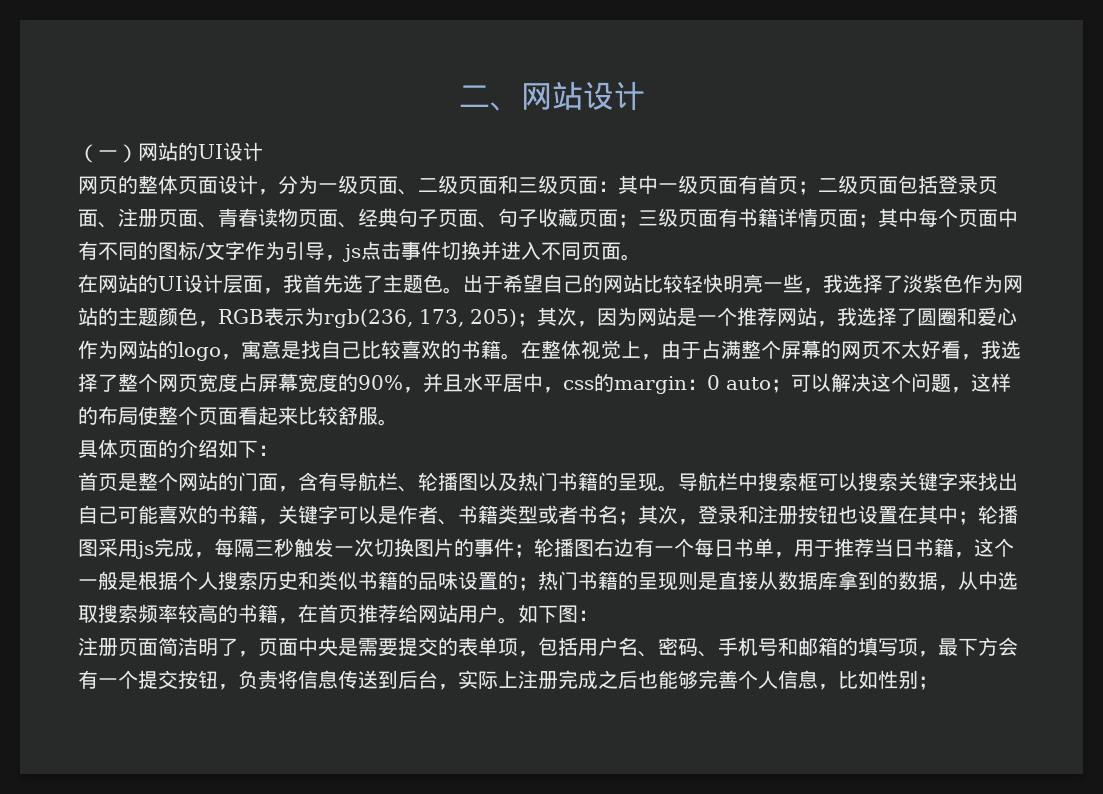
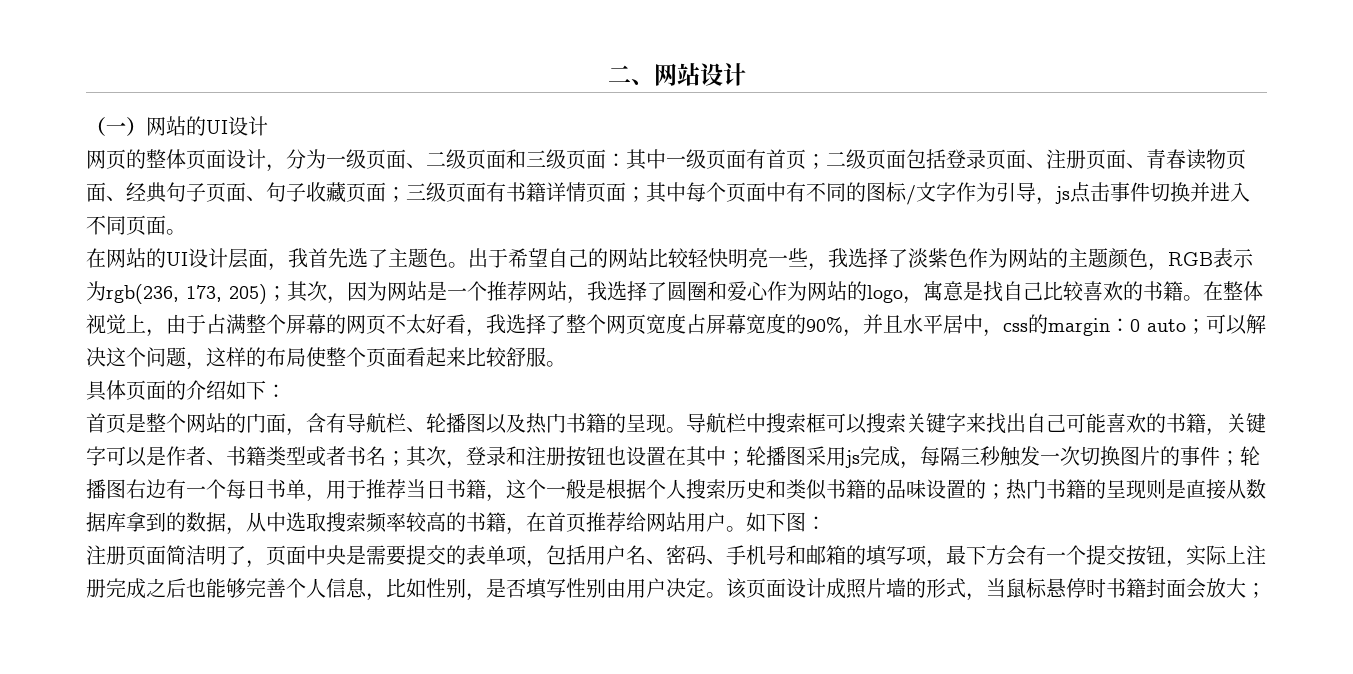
- 注册页面简洁明了，页面中央是需要提交的表单项，包括用户名、密码、手机号和邮箱的填写项，最下方会有一个提交按钮，负责将信息传送到后台，实际上注册完成之后也能够完善个人信息，比如性别；
+ 注册页面简洁明了，页面中央是需要提交的表单项，包括用户名、密码、手机号和邮箱的填写项，最下方会有一个提交按钮，实际上注册完成之后也能够完善个人信息，比如性别，是否填写性别由用户决定。该页面设计成照片墙的形式，当鼠标悬停时书籍封面会放大；

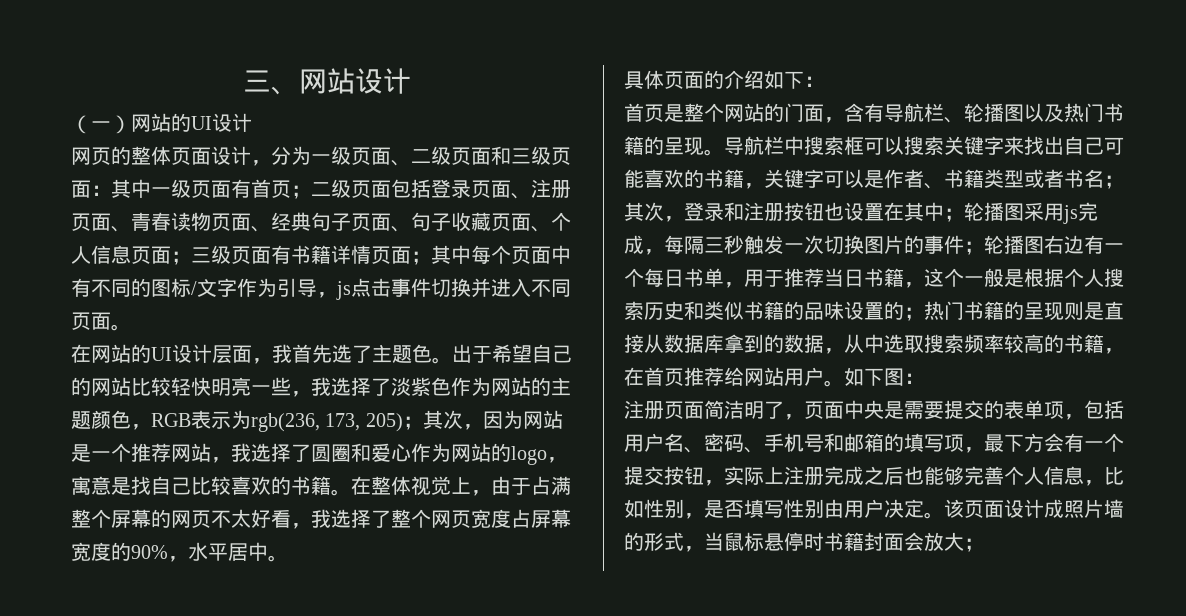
- 二、网站设计
+ 三、网站设计
- 二级页面包括登录页面、注册页面、青春读物页面、经典句子页面、句子收藏页面；
+ 二级页面包括登录页面、注册页面、青春读物页面、经典句子页面、句子收藏页面、个人信息页面；
- 在整体视觉上，由于占满整个屏幕的网页不太好看，我选择了整个网页宽度占屏幕宽度的90%，并且水平居中，css的margin：0 auto；可以解决这个问题，这样的布局使整个页面看起来比较舒服。
+ 在整体视觉上，由于占满整个屏幕的网页不太好看，我选择了整个网页宽度占屏幕宽度的90%，水平居中。

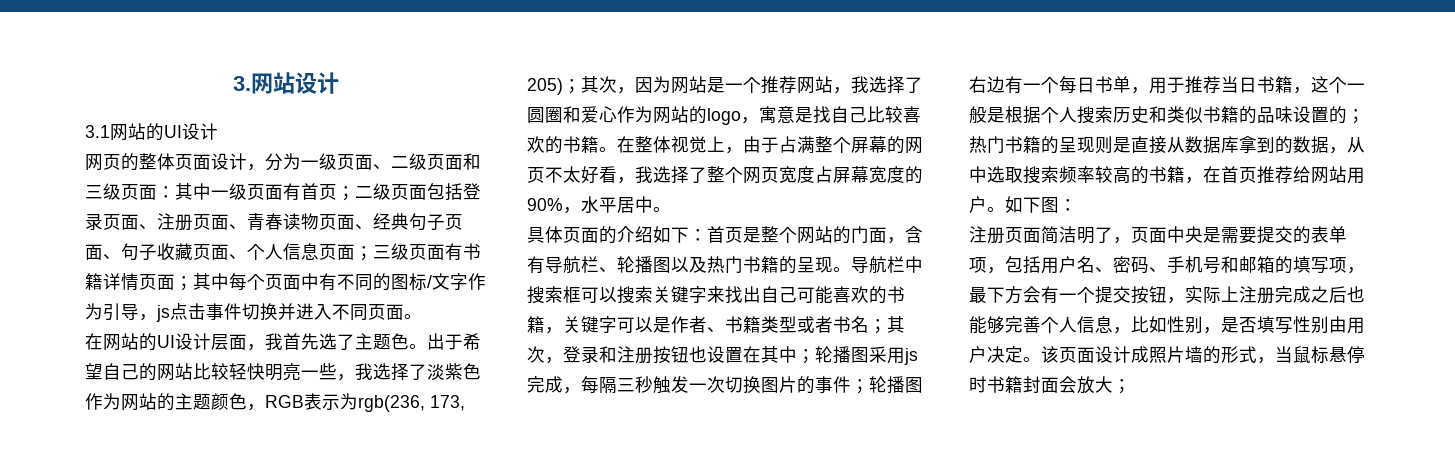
- 三、网站设计
+ 3.网站设计
- （一）网站的UI设计
+ 3.1网站的UI设计
- 具体页面的介绍如下：
- 首页是整个网站的门面，含有导航栏、轮播图以及热门书籍的呈现。
+ 具体页面的介绍如下：首页是整个网站的门面，含有导航栏、轮播图以及热门书籍的呈现。

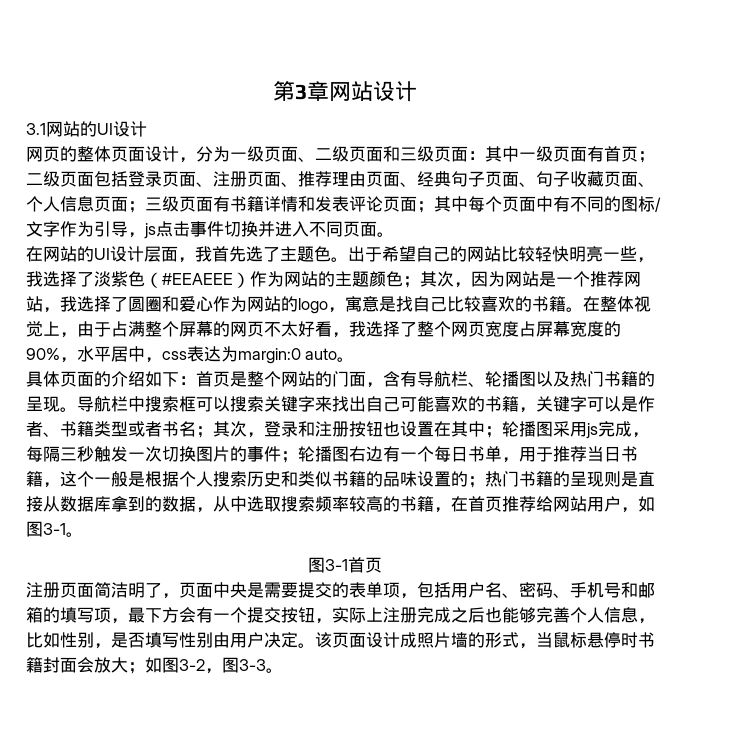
- 3.网站设计
+ 第3章网站设计
- 二级页面包括登录页面、注册页面、青春读物页面、经典句子页面、句子收藏页面、个人信息页面；
+ 二级页面包括登录页面、注册页面、推荐理由页面、经典句子页面、句子收藏页面、个人信息页面；
- 三级页面有书籍详情页面；
+ 三级页面有书籍详情和发表评论页面；
- 出于希望自己的网站比较轻快明亮一些，我选择了淡紫色作为网站的主题颜色，RGB表示为rgb(236, 173, 205)；其次，因为网站是一个推荐网站，我选择了圆圈和爱心作为网站的logo，寓意是找自己比较喜欢的书籍。
+ 出于希望自己的网站比较轻快明亮一些，我选择了淡紫色（#EEAEEE）作为网站的主题颜色；其次，因为网站是一个推荐网站，我选择了圆圈和爱心作为网站的logo，寓意是找自己比较喜欢的书籍。
- 在整体视觉上，由于占满整个屏幕的网页不太好看，我选择了整个网页宽度占屏幕宽度的90%，水平居中。
+ 在整体视觉上，由于占满整个屏幕的网页不太好看，我选择了整个网页宽度占屏幕宽度的90%，水平居中，css表达为margin:0 auto。
- 热门书籍的呈现则是直接从数据库拿到的数据，从中选取搜索频率较高的书籍，在首页推荐给网站用户。如下图：
+ 热门书籍的呈现则是直接从数据库拿到的数据，从中选取搜索频率较高的书籍，在首页推荐给网站用户，如图3-1。
+ 图3-1首页
- 该页面设计成照片墙的形式，当鼠标悬停时书籍封面会放大；
+ 该页面设计成照片墙的形式，当鼠标悬停时书籍封面会放大；如图3-2，图3-3。

